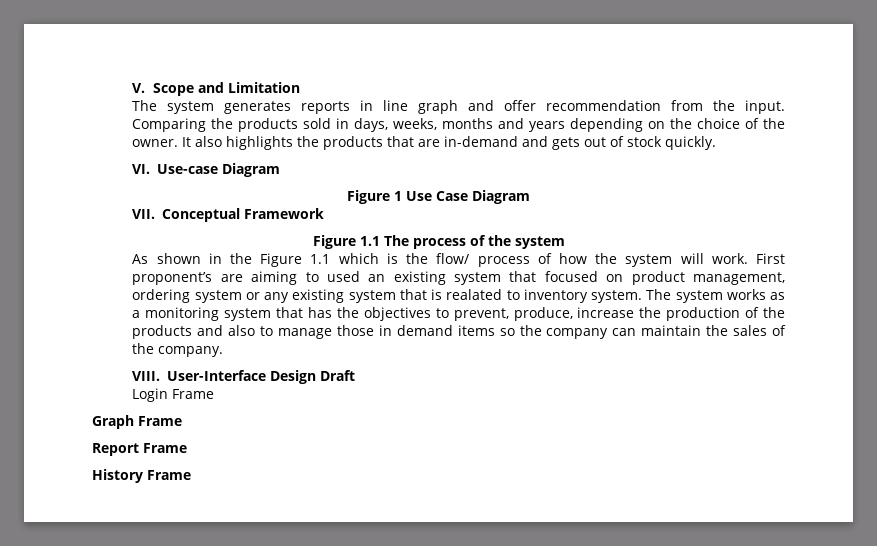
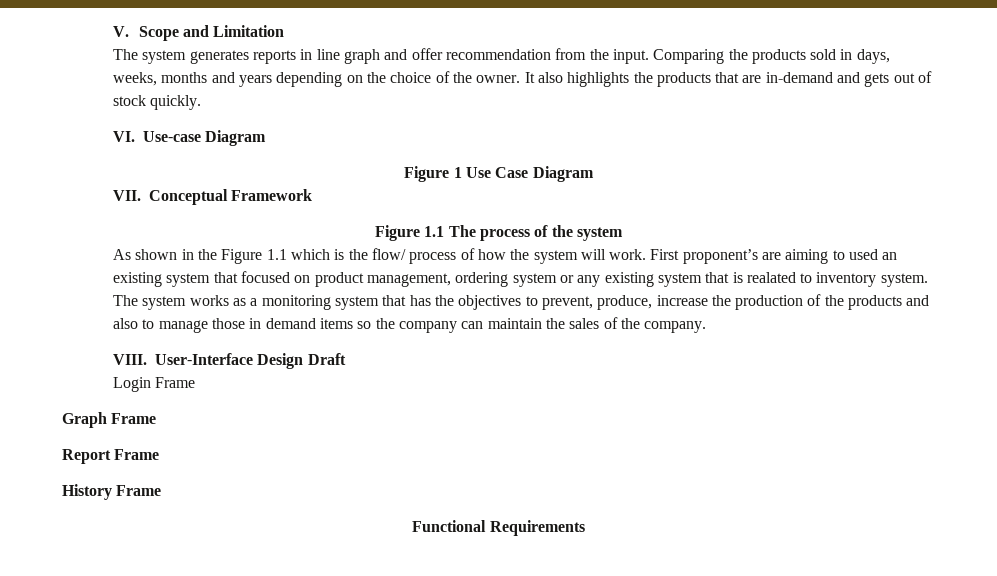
+ Functional Requirements

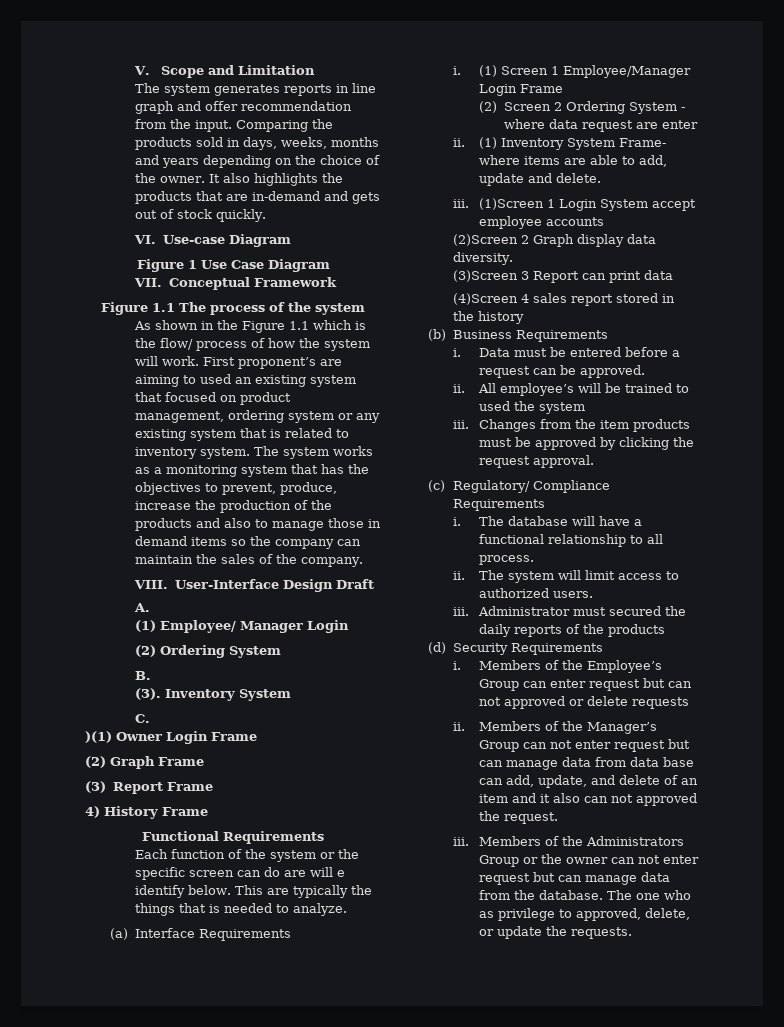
- First proponent’s are aiming to used an existing system that focused on product management, ordering system or any existing system that is realated to inventory system.
+ First proponent’s are aiming to used an existing system that focused on product management, ordering system or any existing system that is related to inventory system.
- Login Frame
- Graph Frame
+ A.
+ (1) Employee/ Manager Login
+ (2) Ordering System
+ B.
+ (3). Inventory System
+ C.
+ )(1) Owner Login Frame
+ (2) Graph Frame
- Report Frame
+ (3) Report Frame
- History Frame
+ 4) History Frame
+ Each function of the system or the specific screen can do are will e identify below. This are typically the things that is needed to analyze.
+ (a) Interface Requirements
+ i. (1) Screen 1 Employee/Manager Login Frame
+ (2) Screen 2 Ordering System - where data request are enter
+ ii. (1) Inventory System Frame- where items are able to add, update and delete.
+ iii. (1)Screen 1 Login System accept employee accounts
+ (2)Screen 2 Graph display data diversity.
+ (3)Screen 3 Report can print data
+ (4)Screen 4 sales report stored in the history
+ (b) Business Requirements
+ i. Data must be entered before a request can be approved.
+ ii. All employee’s will be trained to used the system
+ iii. Changes from the item products must be approved by clicking the request approval.
+ (c) Regulatory/ Compliance Requirements
+ i. The database will have a functional relationship to all process.
+ ii. The system will limit access to authorized users.
+ iii. Administrator must secured the daily reports of the products
+ (d) Security Requirements
+ i. Members of the Employee’s Group can enter request but can not approved or delete requests
+ ii. Members of the Manager’s Group can not enter request but can manage data from data base can add, update, and delete of an item and it also can not approved the request.
+ iii. Members of the Administrators Group or the owner can not enter request but can manage data from the database. The one who as privilege to approved, delete, or update the requests.

